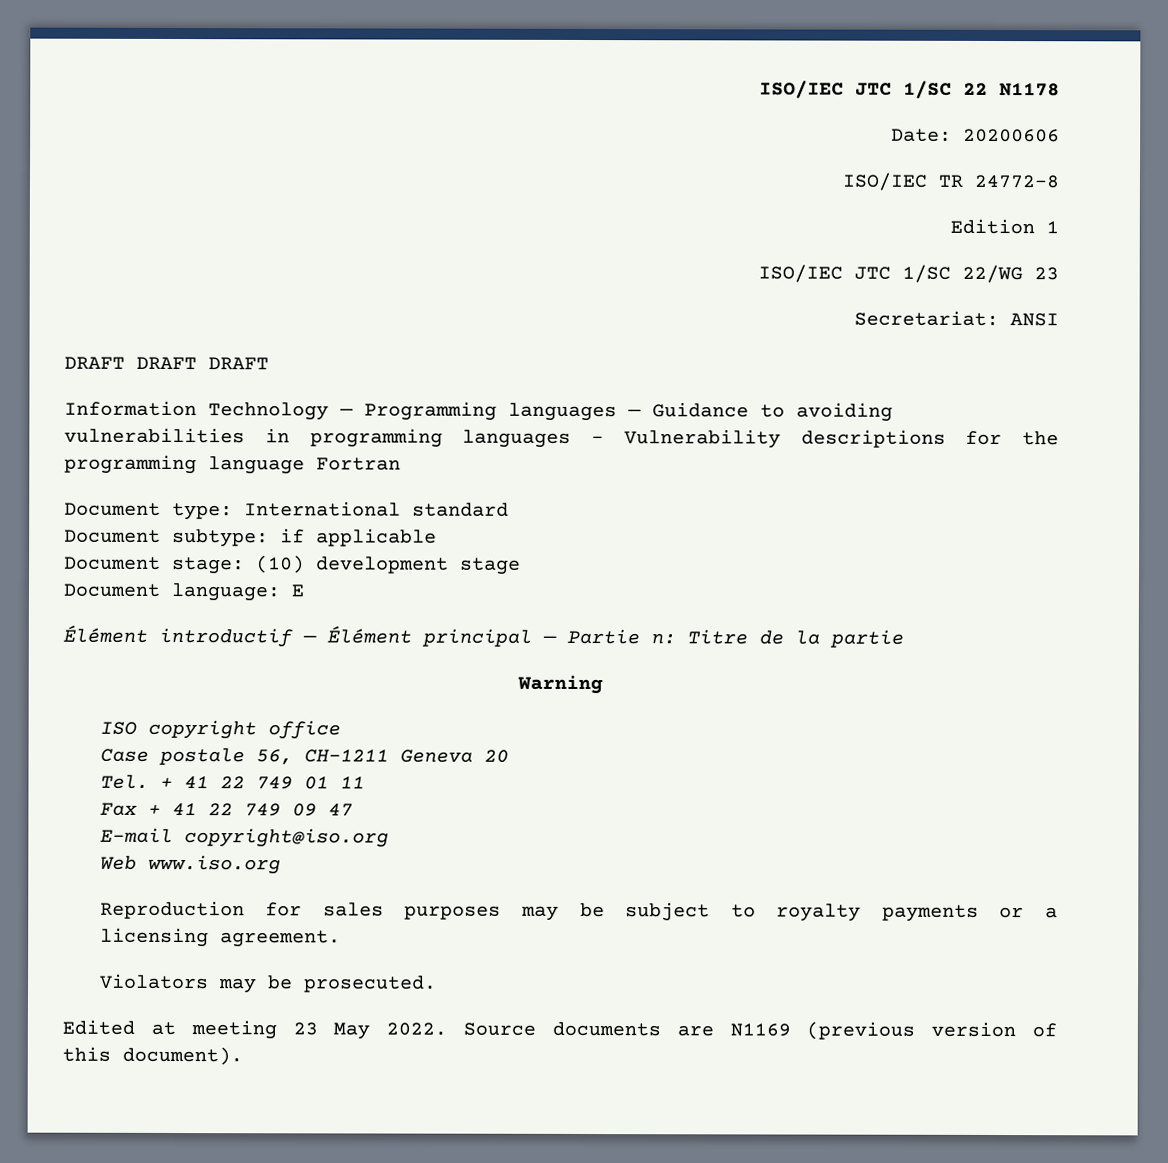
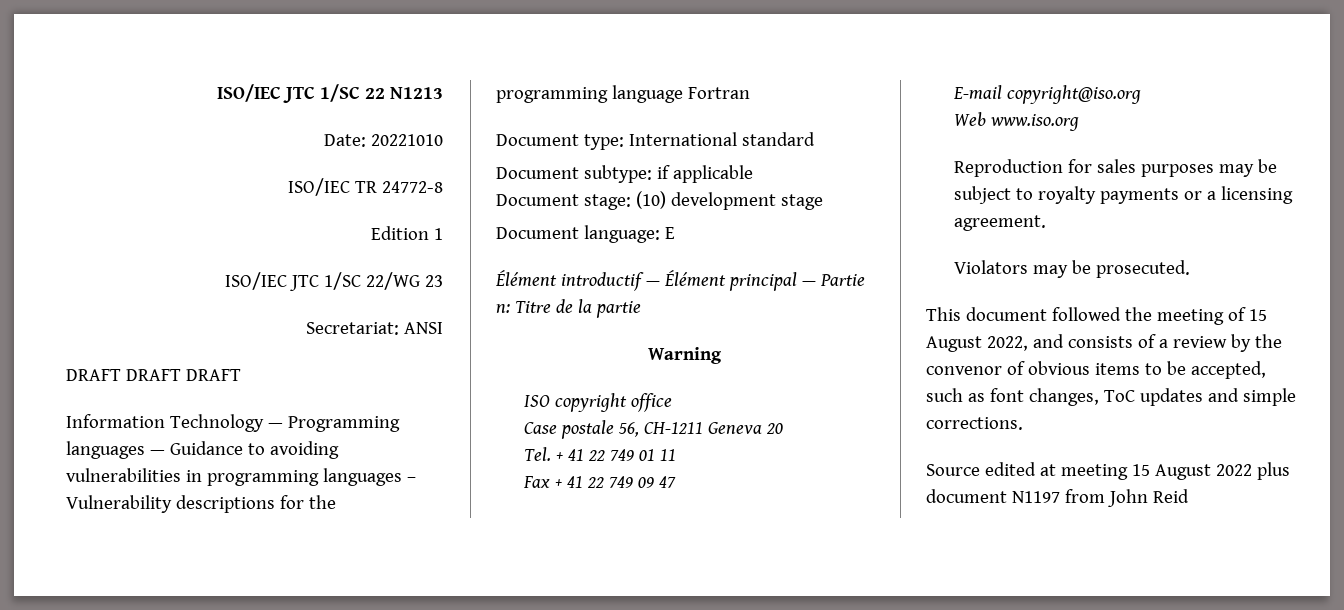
- ISO/IEC JTC 1/SC 22 N1178
+ ISO/IEC JTC 1/SC 22 N1213
- Date: 20200606
+ Date: 20221010
- Edited at meeting 23 May 2022. Source documents are N1169 (previous version of this document).
+ This document followed the meeting of 15 August 2022, and consists of a review by the convenor of obvious items to be accepted, such as font changes, ToC updates and simple corrections.
+ Source edited at meeting 15 August 2022 plus document N1197 from John Reid

